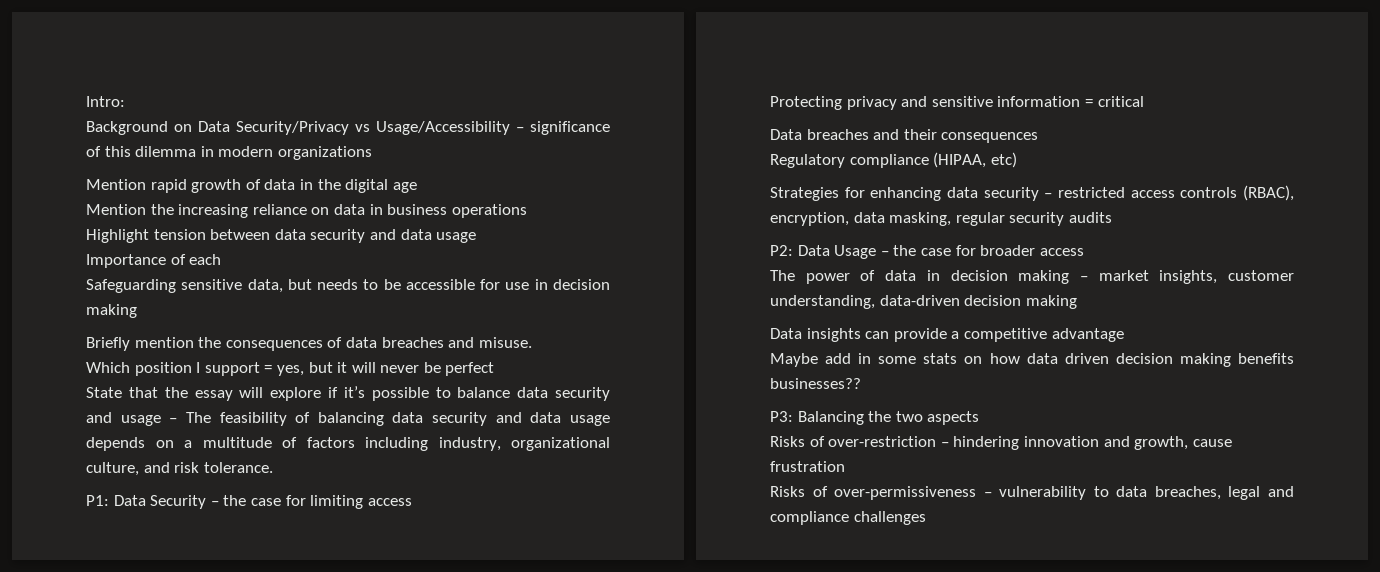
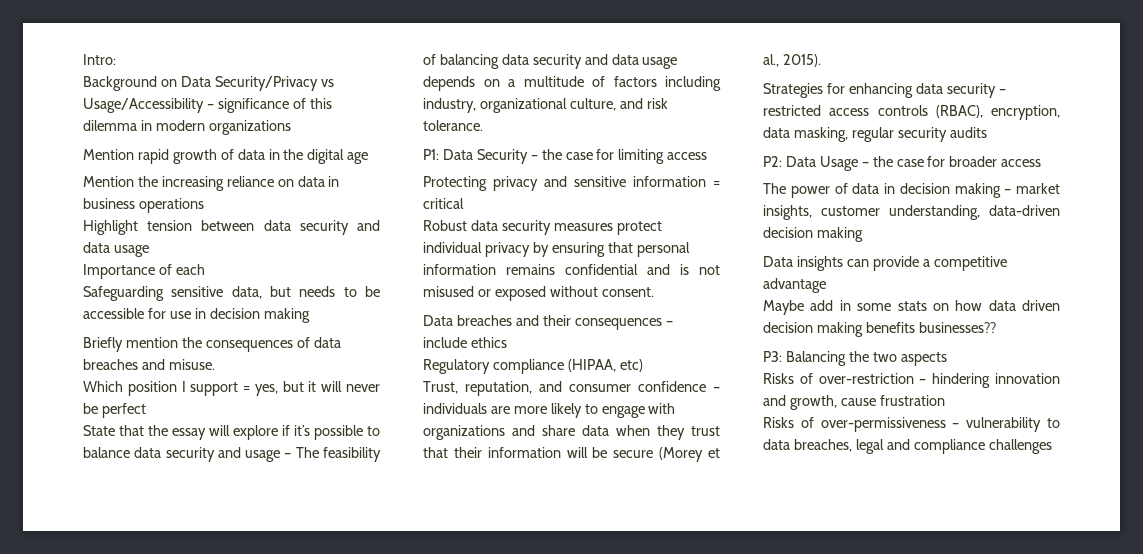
+ Robust data security measures protect individual privacy by ensuring that personal information remains confidential and is not misused or exposed without consent.
- Data breaches and their consequences
+ Data breaches and their consequences – include ethics
+ Trust, reputation, and consumer confidence – individuals are more likely to engage with organizations and share data when they trust that their information will be secure (Morey et al., 2015).

